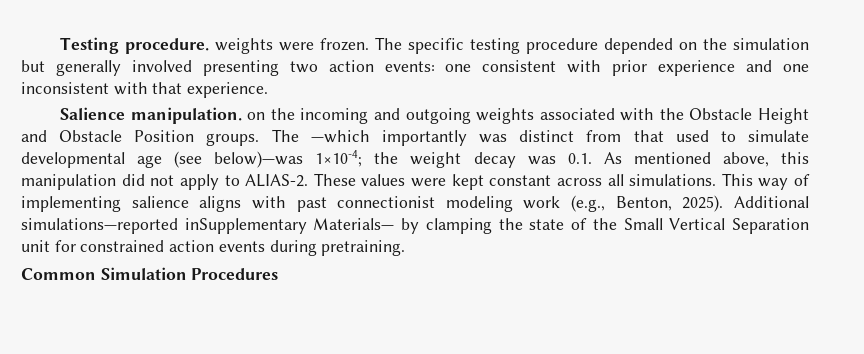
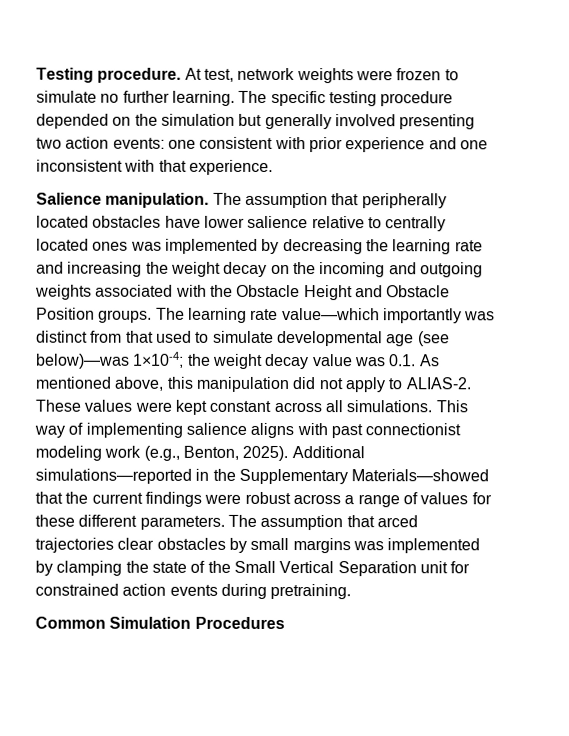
- Testing procedure. weights were frozen.
+ Testing procedure. At test, network weights were frozen to simulate no further learning.
- Salience manipulation. on the incoming and outgoing weights associated with the Obstacle Height and Obstacle Position groups.
+ Salience manipulation. The assumption that peripherally located obstacles have lower salience relative to centrally located ones was implemented by decreasing the learning rate and increasing the weight decay on the incoming and outgoing weights associated with the Obstacle Height and Obstacle Position groups.
- The —which importantly was distinct from that used to simulate developmental age (see below)—was 1×10-4; the weight decay was 0.1. As mentioned above, this manipulation did not apply to ALIAS-2.
+ The learning rate value—which importantly was distinct from that used to simulate developmental age (see below)—was 1×10-4; the weight decay value was 0.1. As mentioned above, this manipulation did not apply to ALIAS-2.
- Additional simulations—reported inSupplementary Materials— by clamping the state of the Small Vertical Separation unit for constrained action events during pretraining.
+ Additional simulations—reported in the Supplementary Materials—showed that the current findings were robust across a range of values for these different parameters. The assumption that arced trajectories clear obstacles by small margins was implemented by clamping the state of the Small Vertical Separation unit for constrained action events during pretraining.

